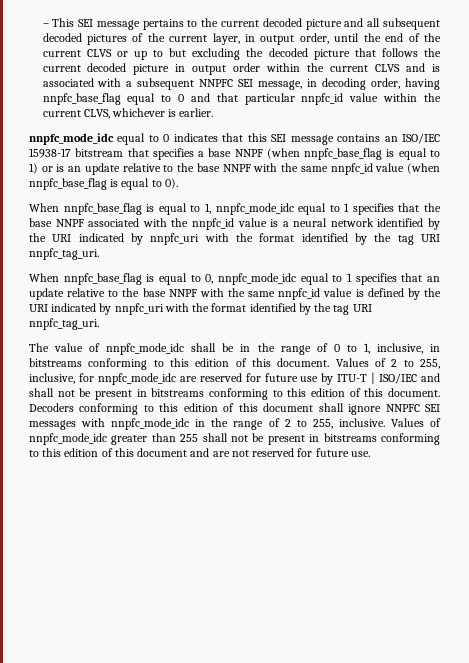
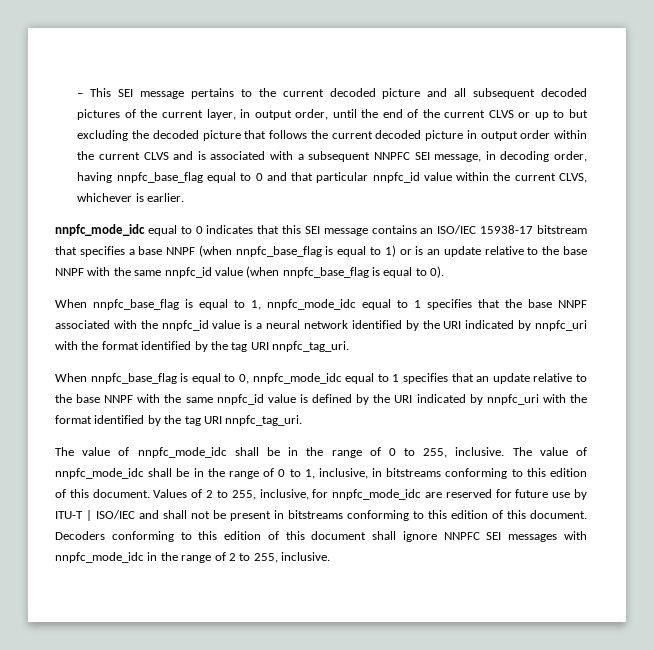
- The value of nnpfc_mode_idc shall be in the range of 0 to 1, inclusive, in bitstreams conforming to this edition of this document.
+ The value of nnpfc_mode_idc shall be in the range of 0 to 255, inclusive. The value of nnpfc_mode_idc shall be in the range of 0 to 1, inclusive, in bitstreams conforming to this edition of this document.
- Values of nnpfc_mode_idc greater than 255 shall not be present in bitstreams conforming to this edition of this document and are not reserved for future use.

